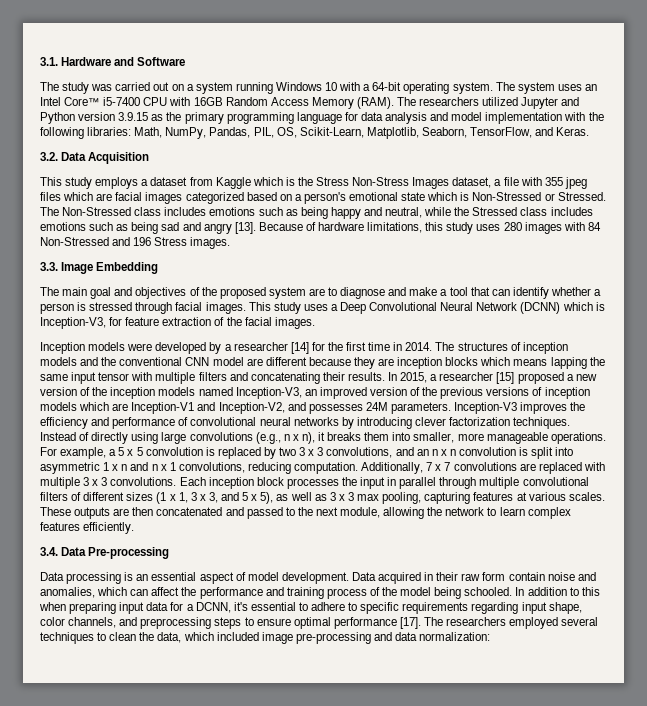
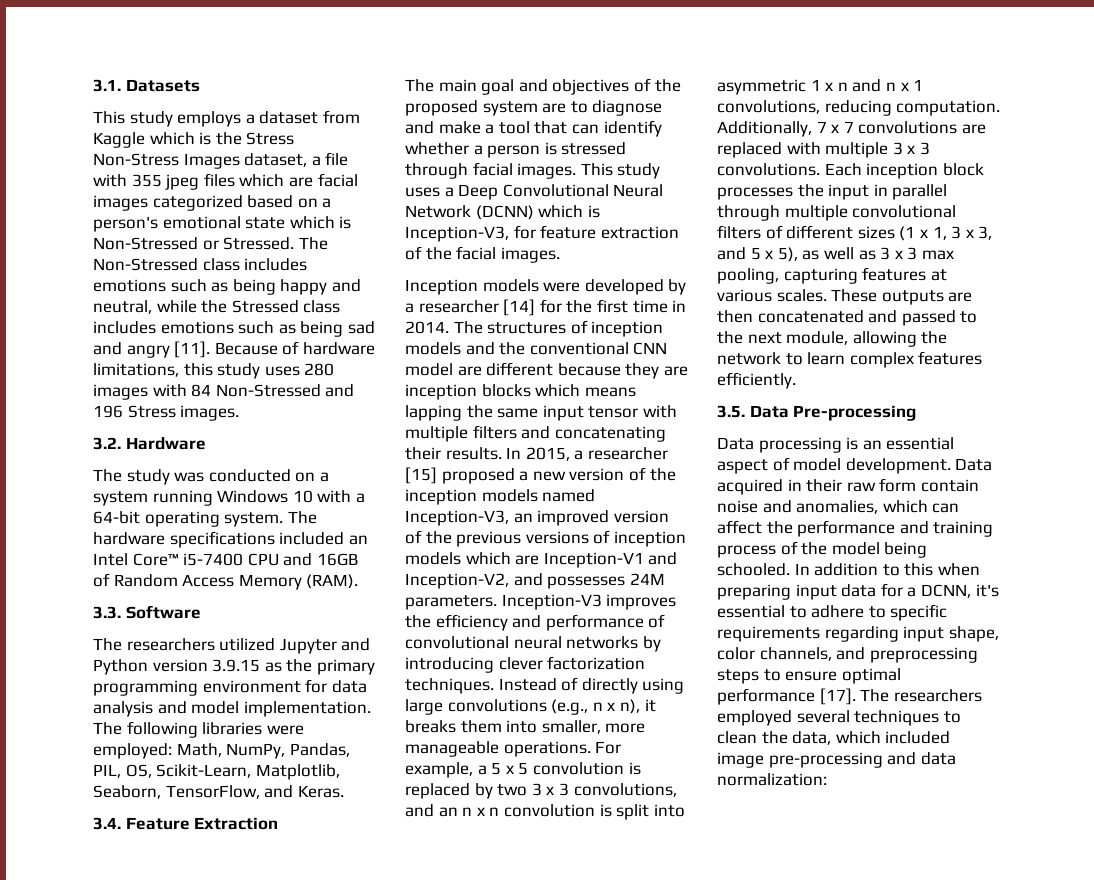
- 3.1. Hardware and Software
- The study was carried out on a system running Windows 10 with a 64-bit operating system. The system uses an Intel Core™ i5-7400 CPU with 16GB Random Access Memory (RAM). The researchers utilized Jupyter and Python version 3.9.15 as the primary programming language for data analysis and model implementation with the following libraries: Math, NumPy, Pandas, PIL, OS, Scikit-Learn, Matplotlib, Seaborn, TensorFlow, and Keras.
- 3.2. Data Acquisition
+ 3.1. Datasets
- The Non-Stressed class includes emotions such as being happy and neutral, while the Stressed class includes emotions such as being sad and angry [13].
+ The Non-Stressed class includes emotions such as being happy and neutral, while the Stressed class includes emotions such as being sad and angry [11].
- 3.3. Image Embedding
+ 3.2. Hardware
+ The study was conducted on a system running Windows 10 with a 64-bit operating system. The hardware specifications included an Intel Core™ i5-7400 CPU and 16GB of Random Access Memory (RAM).
+ 3.3. Software
+ The researchers utilized Jupyter and Python version 3.9.15 as the primary programming environment for data analysis and model implementation. The following libraries were employed: Math, NumPy, Pandas, PIL, OS, Scikit-Learn, Matplotlib, Seaborn, TensorFlow, and Keras.
+ 3.4. Feature Extraction
- 3.4. Data Pre-processing
+ 3.5. Data Pre-processing

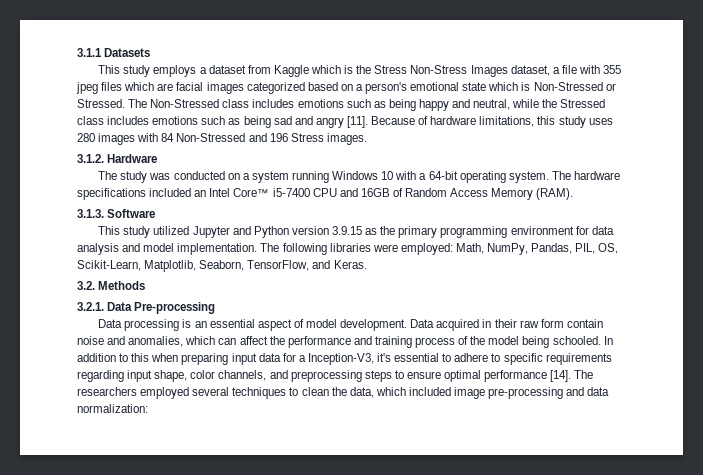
- 3.1. Datasets
+ 3.1.1 Datasets
- 3.2. Hardware
+ 3.1.2. Hardware
- 3.3. Software
+ 3.1.3. Software
- The researchers utilized Jupyter and Python version 3.9.15 as the primary programming environment for data analysis and model implementation.
+ This study utilized Jupyter and Python version 3.9.15 as the primary programming environment for data analysis and model implementation.
- 3.4. Feature Extraction
- The main goal and objectives of the proposed system are to diagnose and make a tool that can identify whether a person is stressed through facial images. This study uses a Deep Convolutional Neural Network (DCNN) which is Inception-V3, for feature extraction of the facial images.
- Inception models were developed by a researcher [14] for the first time in 2014. The structures of inception models and the conventional CNN model are different because they are inception blocks which means lapping the same input tensor with multiple filters and concatenating their results. In 2015, a researcher [15] proposed a new version of the inception models named Inception-V3, an improved version of the previous versions of inception models which are Inception-V1 and Inception-V2, and possesses 24M parameters. Inception-V3 improves the efficiency and performance of convolutional neural networks by introducing clever factorization techniques. Instead of directly using large convolutions (e.g., n x n), it breaks them into smaller, more manageable operations. For example, a 5 x 5 convolution is replaced by two 3 x 3 convolutions, and an n x n convolution is split into asymmetric 1 x n and n x 1 convolutions, reducing computation. Additionally, 7 x 7 convolutions are replaced with multiple 3 x 3 convolutions. Each inception block processes the input in parallel through multiple convolutional filters of different sizes (1 x 1, 3 x 3, and 5 x 5), as well as 3 x 3 max pooling, capturing features at various scales. These outputs are then concatenated and passed to the next module, allowing the network to learn complex features efficiently.
- 3.5. Data Pre-processing
+ 3.2. Methods
+ 3.2.1. Data Pre-processing
- In addition to this when preparing input data for a DCNN, it's essential to adhere to specific requirements regarding input shape, color channels, and preprocessing steps to ensure optimal performance [17].
+ In addition to this when preparing input data for a Inception-V3, it's essential to adhere to specific requirements regarding input shape, color channels, and preprocessing steps to ensure optimal performance [14].

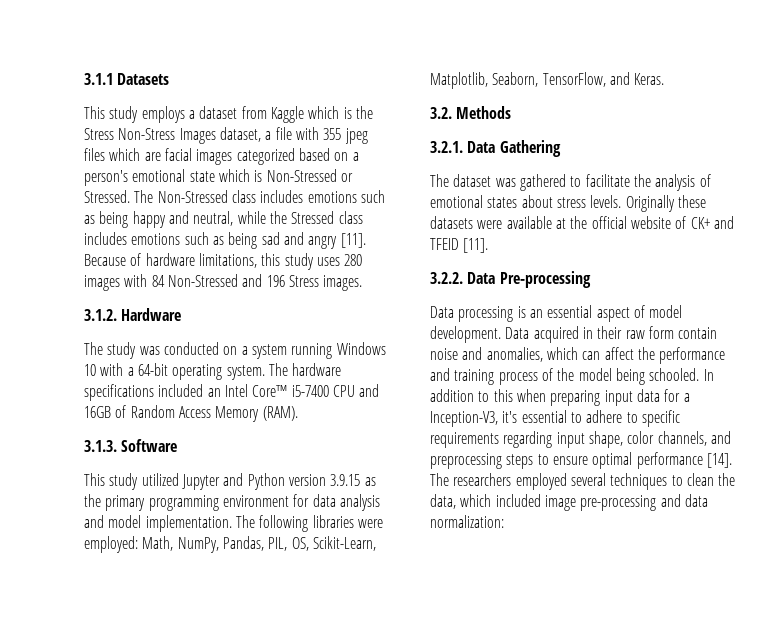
- 3.2.1. Data Pre-processing
+ 3.2.1. Data Gathering
+ The dataset was gathered to facilitate the analysis of emotional states about stress levels. Originally these datasets were available at the official website of CK+ and TFEID [11].
+ 3.2.2. Data Pre-processing

